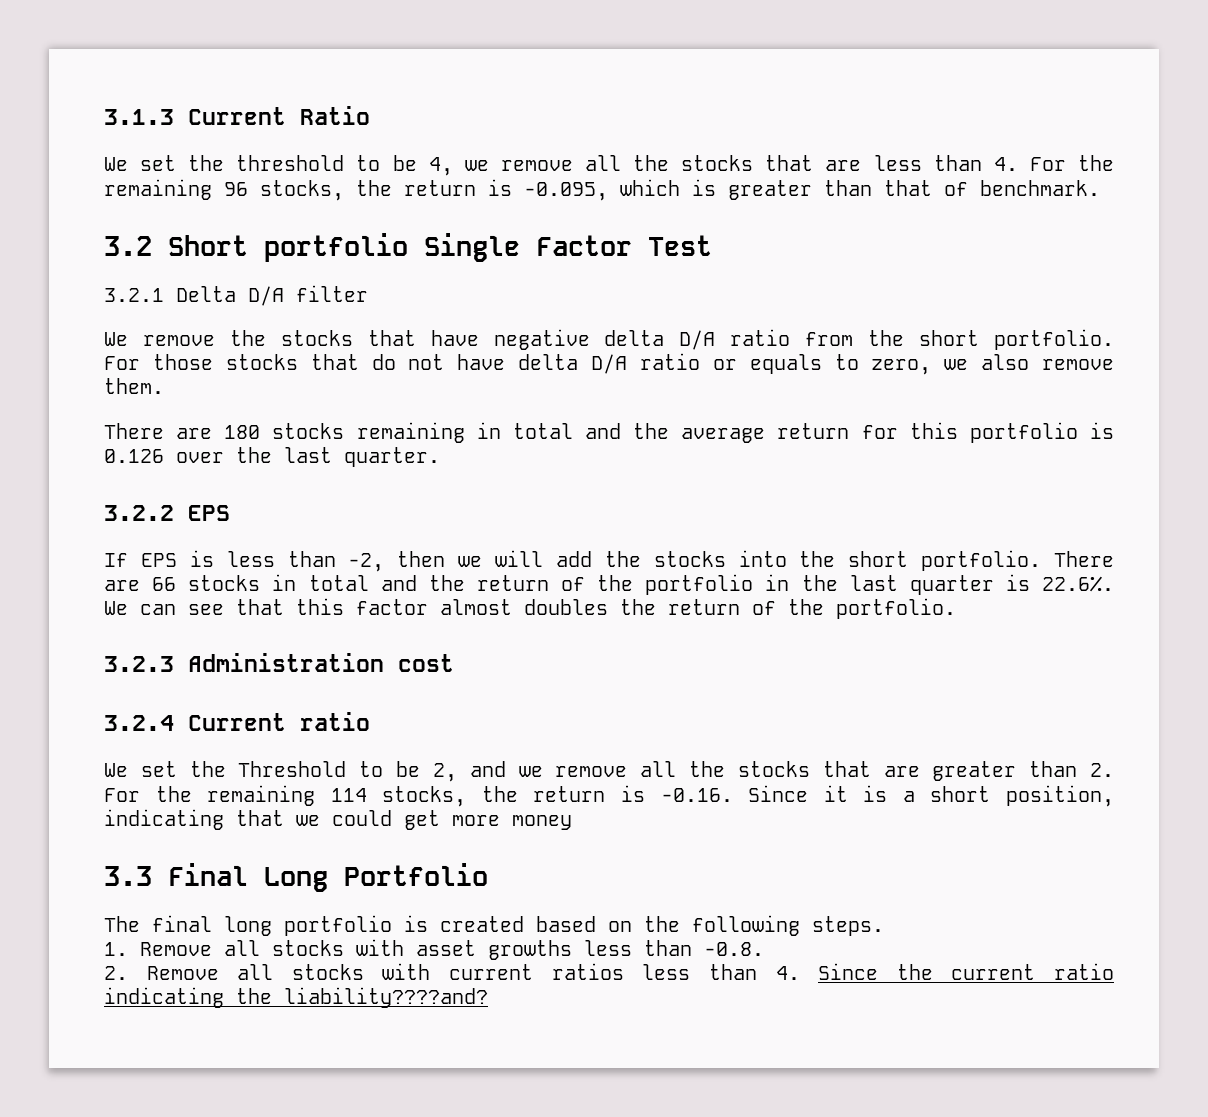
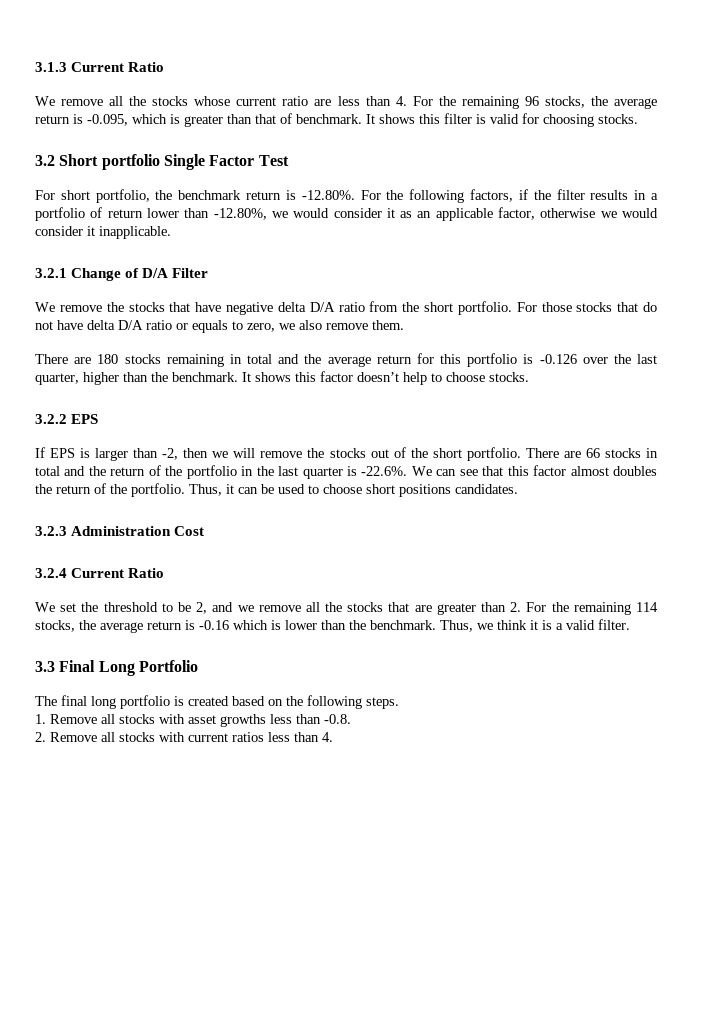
- We set the threshold to be 4, we remove all the stocks that are less than 4. For the remaining 96 stocks, the return is -0.095, which is greater than that of benchmark.
+ We remove all the stocks whose current ratio are less than 4. For the remaining 96 stocks, the average return is -0.095, which is greater than that of benchmark. It shows this filter is valid for choosing stocks.
- 3.2.1 Delta D/A filter
+ For short portfolio, the benchmark return is -12.80%. For the following factors, if the filter results in a portfolio of return lower than -12.80%, we would consider it as an applicable factor, otherwise we would consider it inapplicable.
+ 3.2.1 Change of D/A Filter
- There are 180 stocks remaining in total and the average return for this portfolio is 0.126 over the last quarter.
+ There are 180 stocks remaining in total and the average return for this portfolio is -0.126 over the last quarter, higher than the benchmark. It shows this factor doesn’t help to choose stocks.
- If EPS is less than -2, then we will add the stocks into the short portfolio.
+ If EPS is larger than -2, then we will remove the stocks out of the short portfolio.
- There are 66 stocks in total and the return of the portfolio in the last quarter is 22.6%. We can see that this factor almost doubles the return of the portfolio.
+ There are 66 stocks in total and the return of the portfolio in the last quarter is -22.6%. We can see that this factor almost doubles the return of the portfolio. Thus, it can be used to choose short positions candidates.
- 3.2.3 Administration cost
+ 3.2.3 Administration Cost
- 3.2.4 Current ratio
- We set the Threshold to be 2, and we remove all the stocks that are greater than 2. For the remaining 114 stocks, the return is -0.16. Since it is a short position, indicating that we could get more money
+ 3.2.4 Current Ratio
+ We set the threshold to be 2, and we remove all the stocks that are greater than 2. For the remaining 114 stocks, the average return is -0.16 which is lower than the benchmark. Thus, we think it is a valid filter.
- 2. Remove all stocks with current ratios less than 4. Since the current ratio indicating the liability????and?
+ 2. Remove all stocks with current ratios less than 4.

